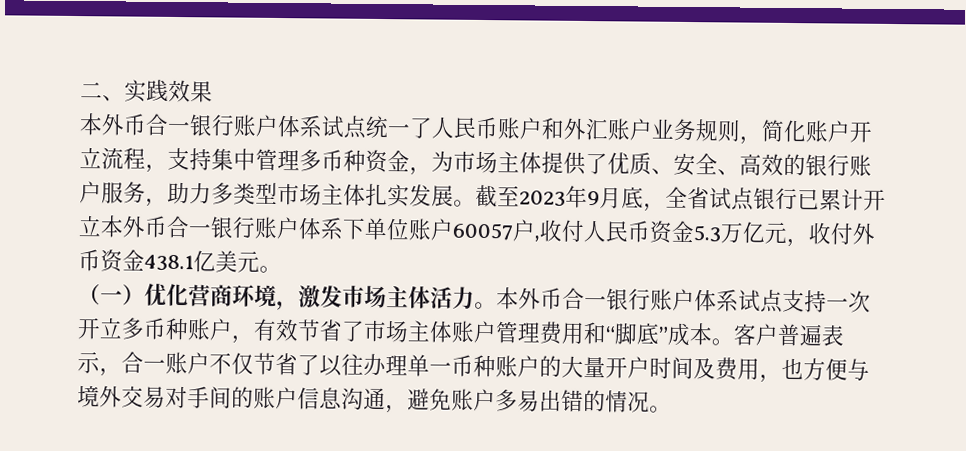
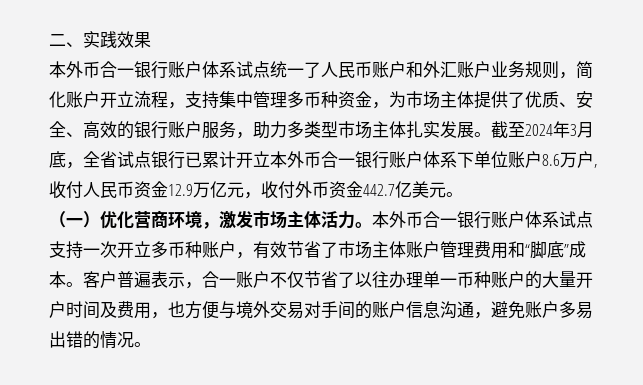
- 截至2023年9月底，全省试点银行已累计开立本外币合一银行账户体系下单位账户60057户,收付人民币资金5.3万亿元，收付外币资金438.1亿美元。
+ 截至2024年3月底，全省试点银行已累计开立本外币合一银行账户体系下单位账户8.6万户,收付人民币资金12.9万亿元，收付外币资金442.7亿美元。

